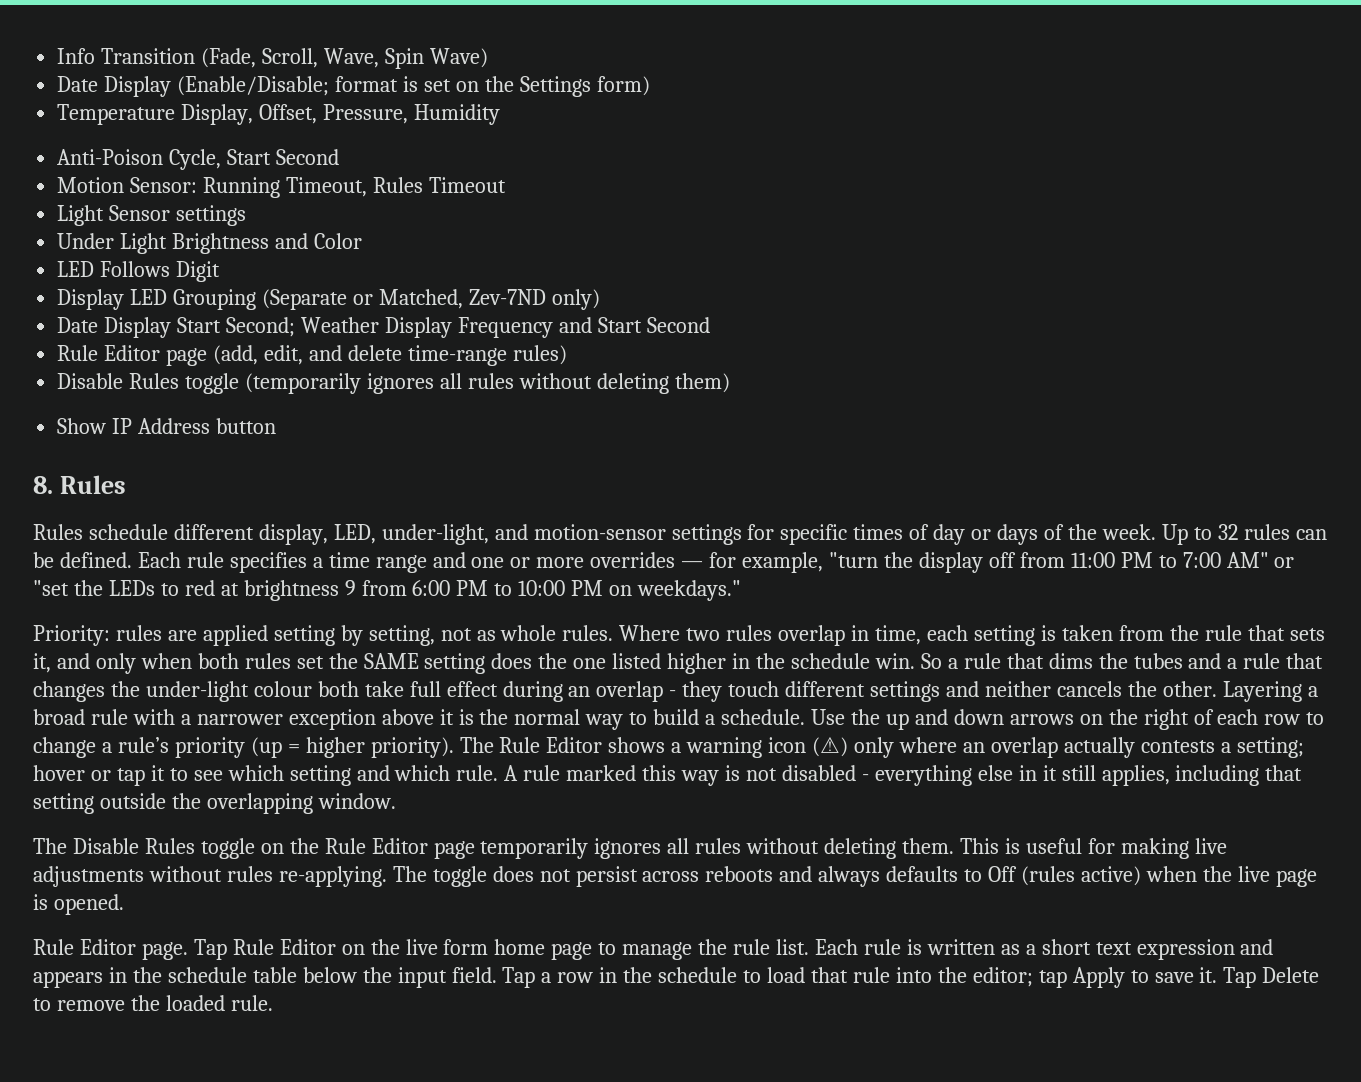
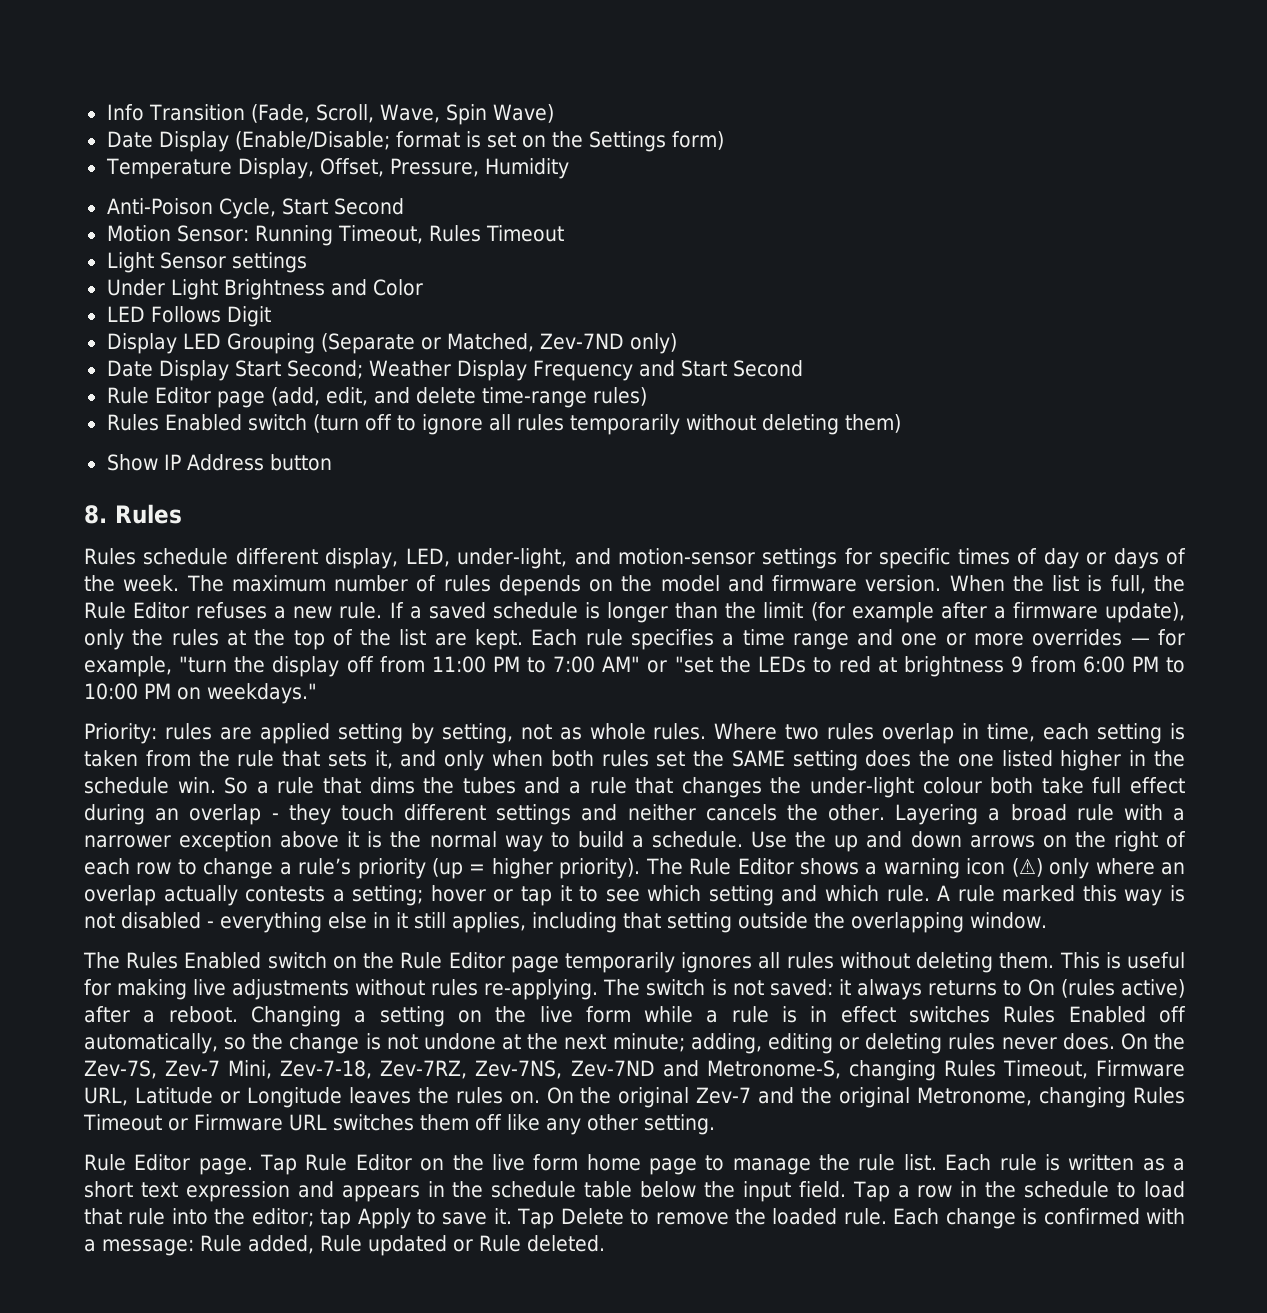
- Disable Rules toggle (temporarily ignores all rules without deleting them)
+ Rules Enabled switch (turn off to ignore all rules temporarily without deleting them)
- Up to 32 rules can be defined.
+ The maximum number of rules depends on the model and firmware version. When the list is full, the Rule Editor refuses a new rule. If a saved schedule is longer than the limit (for example after a firmware update), only the rules at the top of the list are kept.
- The Disable Rules toggle on the Rule Editor page temporarily ignores all rules without deleting them.
+ The Rules Enabled switch on the Rule Editor page temporarily ignores all rules without deleting them.
- The toggle does not persist across reboots and always defaults to Off (rules active) when the live page is opened.
+ The switch is not saved: it always returns to On (rules active) after a reboot. Changing a setting on the live form while a rule is in effect switches Rules Enabled off automatically, so the change is not undone at the next minute; adding, editing or deleting rules never does. On the Zev-7S, Zev-7 Mini, Zev-7-18, Zev-7RZ, Zev-7NS, Zev-7ND and Metronome-S, changing Rules Timeout, Firmware URL, Latitude or Longitude leaves the rules on. On the original Zev-7 and the original Metronome, changing Rules Timeout or Firmware URL switches them off like any other setting.
+ Each change is confirmed with a message: Rule added, Rule updated or Rule deleted.

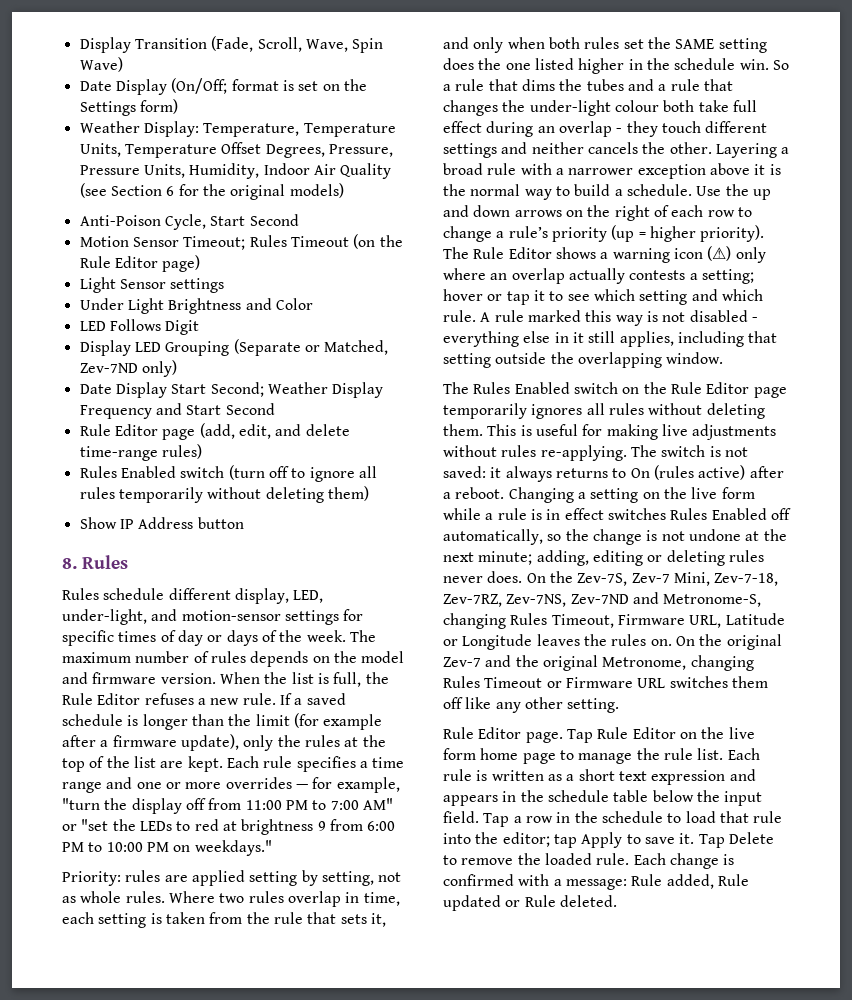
- Info Transition (Fade, Scroll, Wave, Spin Wave)
+ Display Transition (Fade, Scroll, Wave, Spin Wave)
- Date Display (Enable/Disable; format is set on the Settings form)
+ Date Display (On/Off; format is set on the Settings form)
- Temperature Display, Offset, Pressure, Humidity
+ Weather Display: Temperature, Temperature Units, Temperature Offset Degrees, Pressure, Pressure Units, Humidity, Indoor Air Quality (see Section 6 for the original models)
- Motion Sensor: Running Timeout, Rules Timeout
+ Motion Sensor Timeout; Rules Timeout (on the Rule Editor page)

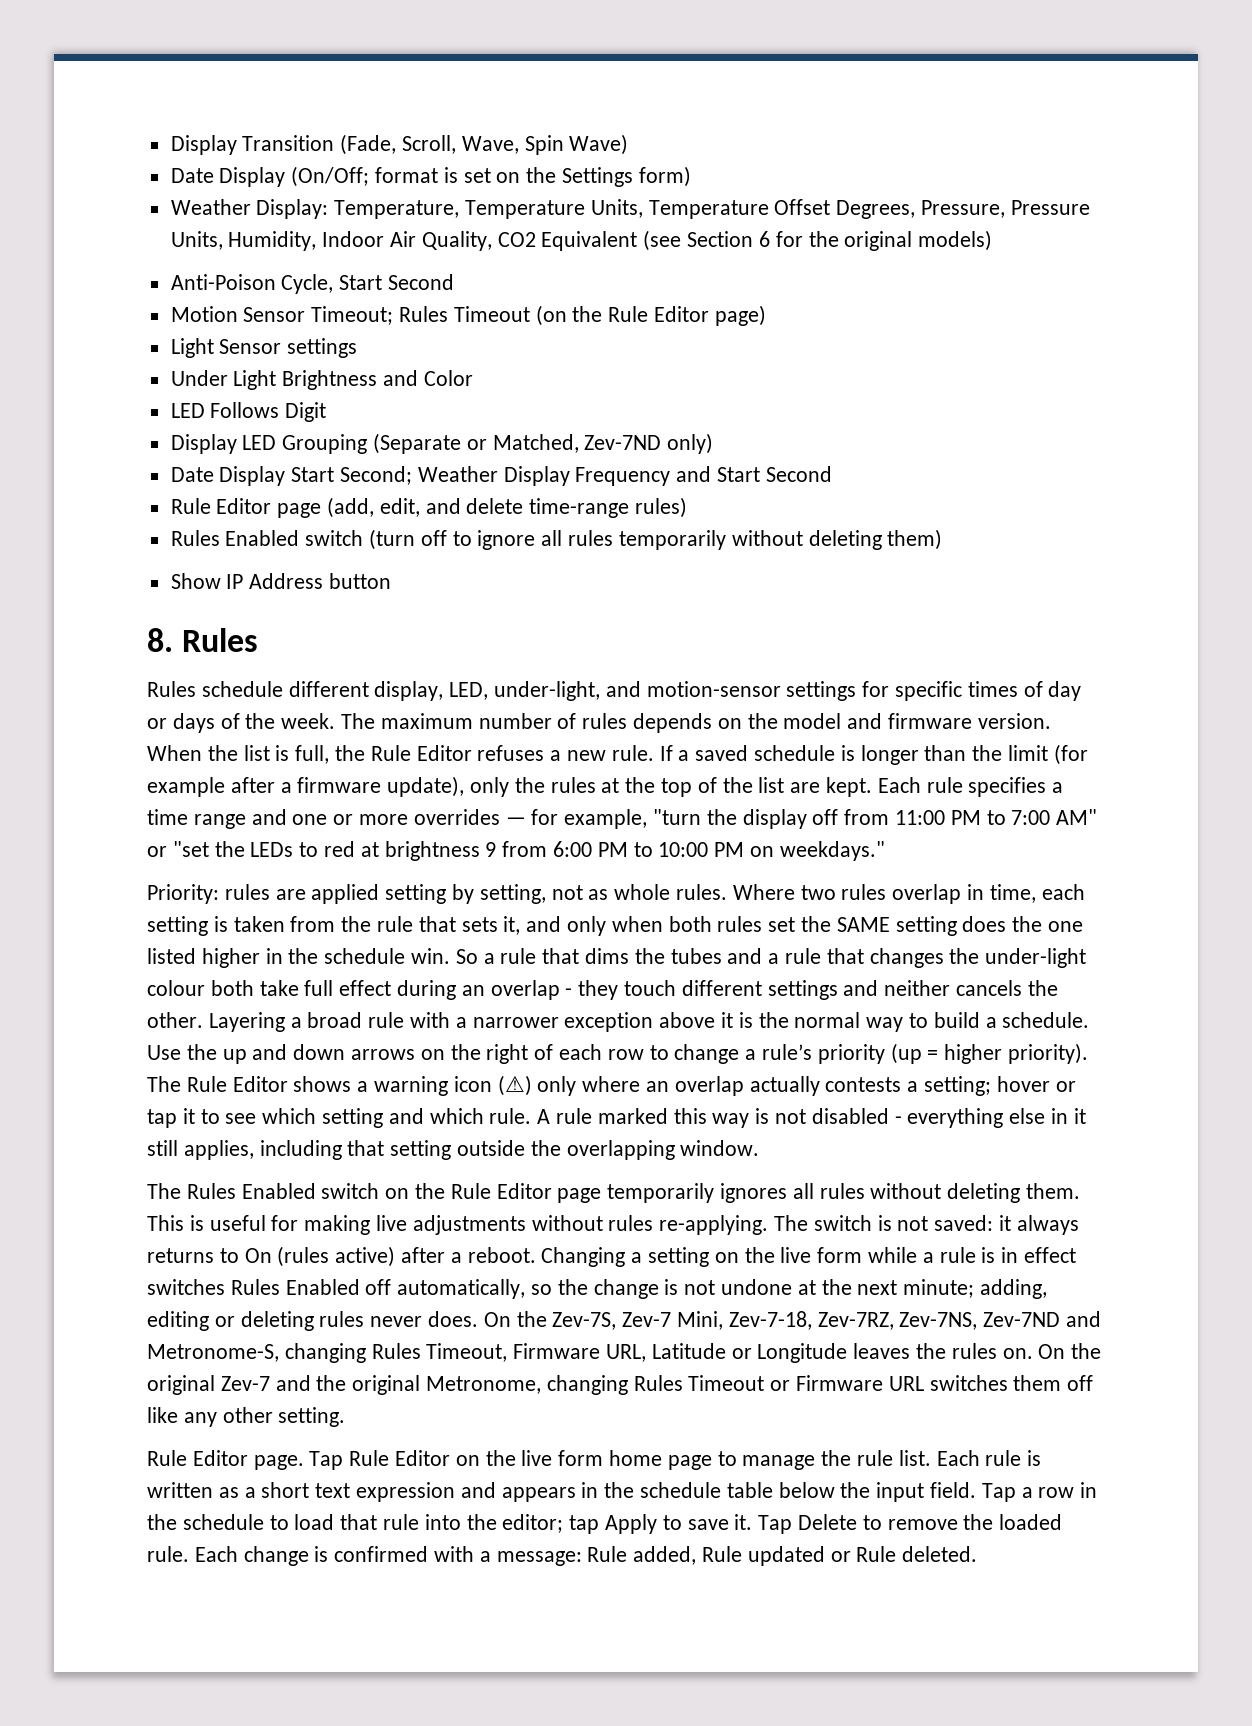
- Weather Display: Temperature, Temperature Units, Temperature Offset Degrees, Pressure, Pressure Units, Humidity, Indoor Air Quality (see Section 6 for the original models)
+ Weather Display: Temperature, Temperature Units, Temperature Offset Degrees, Pressure, Pressure Units, Humidity, Indoor Air Quality, CO2 Equivalent (see Section 6 for the original models)

